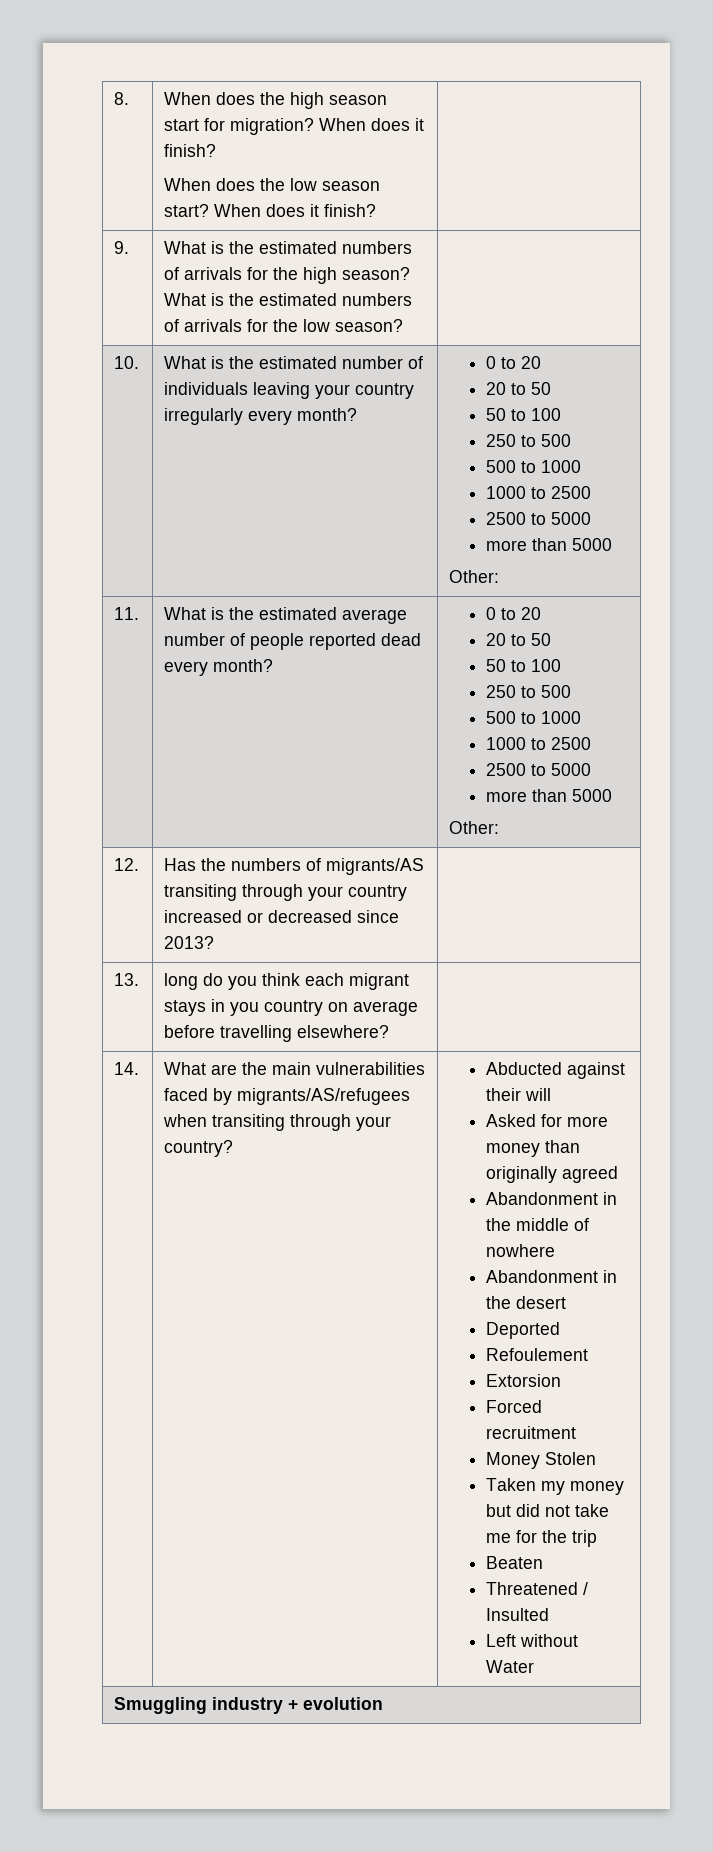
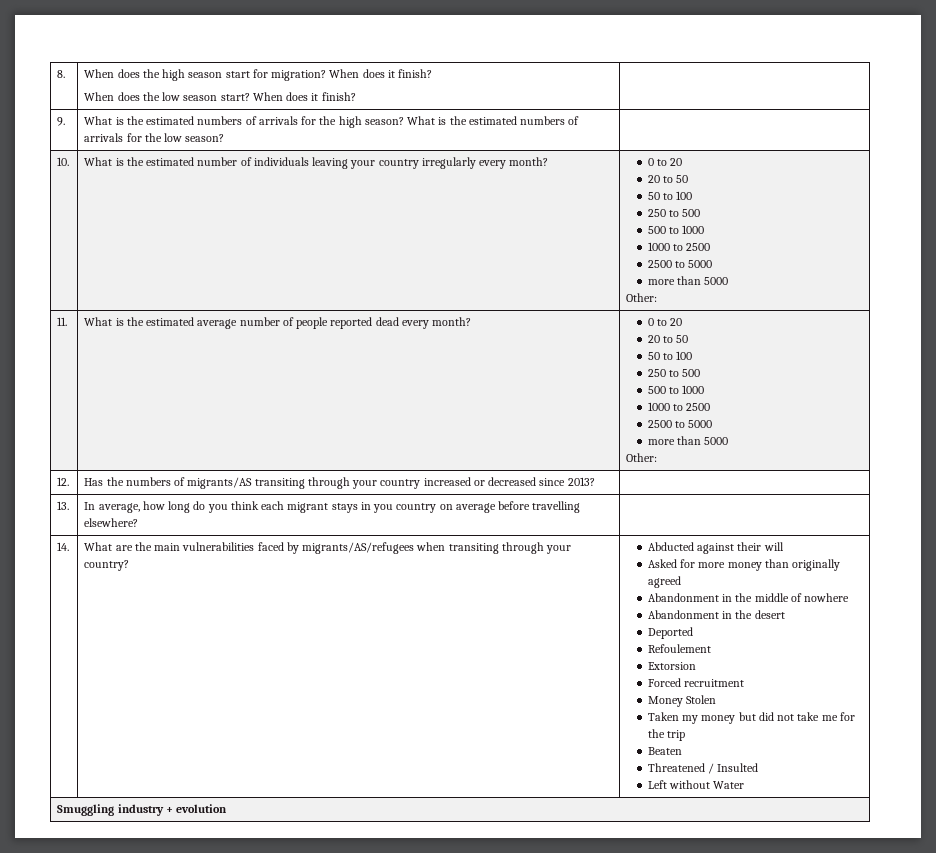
- 13. | long do you think each migrant stays in you country on average before travelling elsewhere? |
+ 13. | In average, how long do you think each migrant stays in you country on average before travelling elsewhere? |

